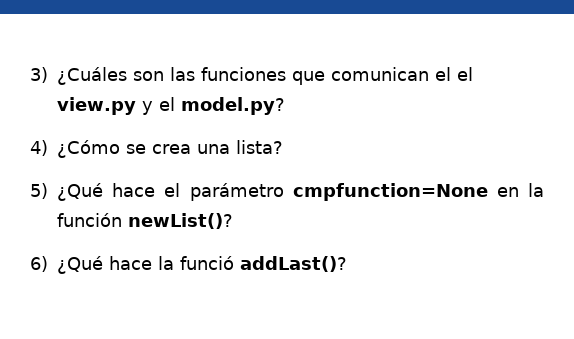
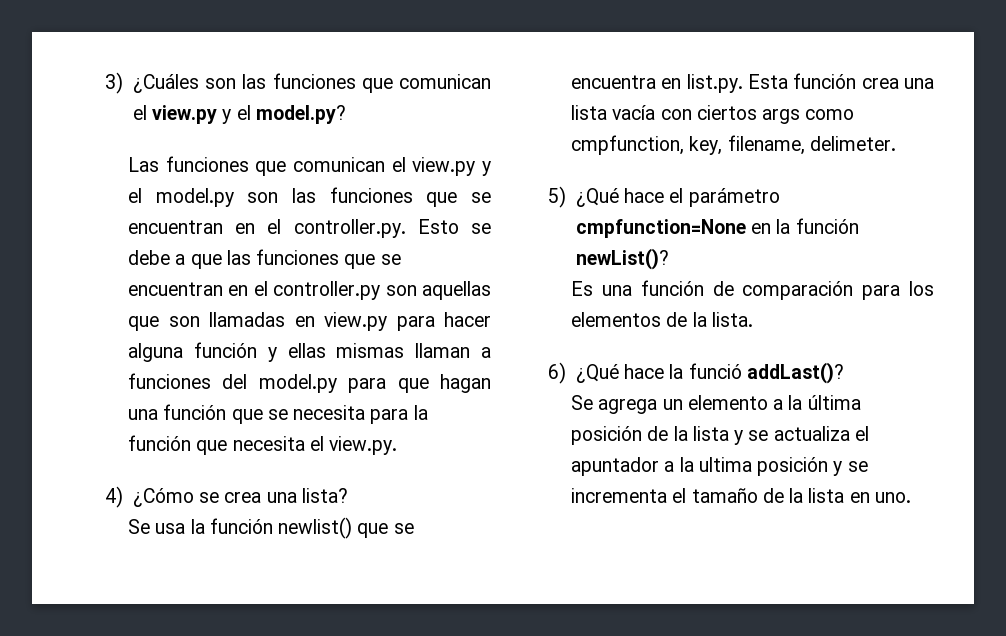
- 3) ¿Cuáles son las funciones que comunican el el view.py y el model.py?
+ 3) ¿Cuáles son las funciones que comunican el view.py y el model.py?
+ Las funciones que comunican el view.py y el model.py son las funciones que se encuentran en el controller.py. Esto se debe a que las funciones que se encuentran en el controller.py son aquellas que son llamadas en view.py para hacer alguna función y ellas mismas llaman a funciones del model.py para que hagan una función que se necesita para la función que necesita el view.py.
+ Se usa la función newlist() que se encuentra en list.py. Esta función crea una lista vacía con ciertos args como cmpfunction, key, filename, delimeter.
+ Es una función de comparación para los elementos de la lista.
+ Se agrega un elemento a la última posición de la lista y se actualiza el apuntador a la ultima posición y se incrementa el tamaño de la lista en uno.

